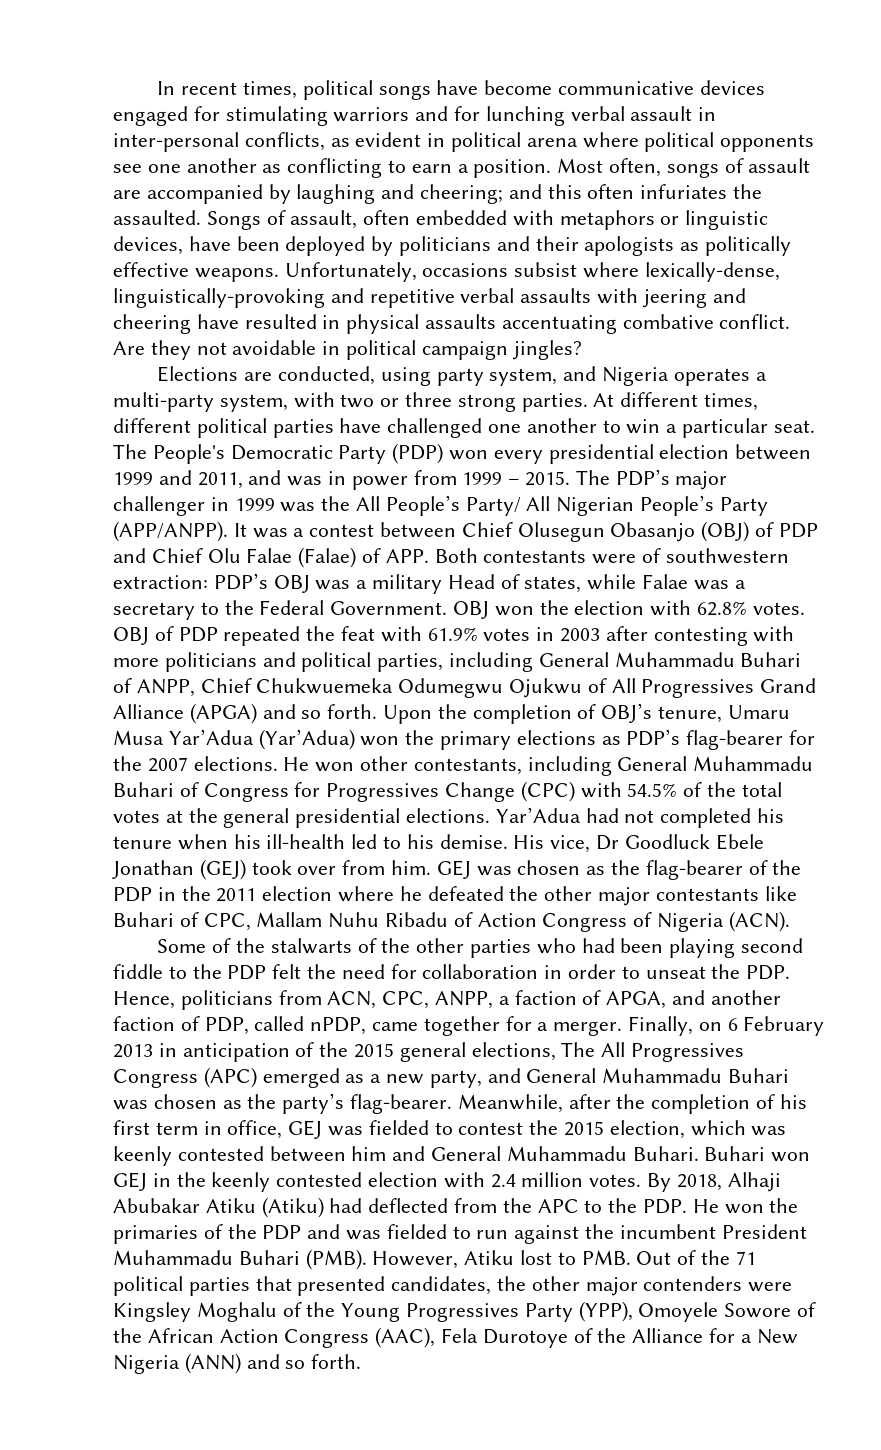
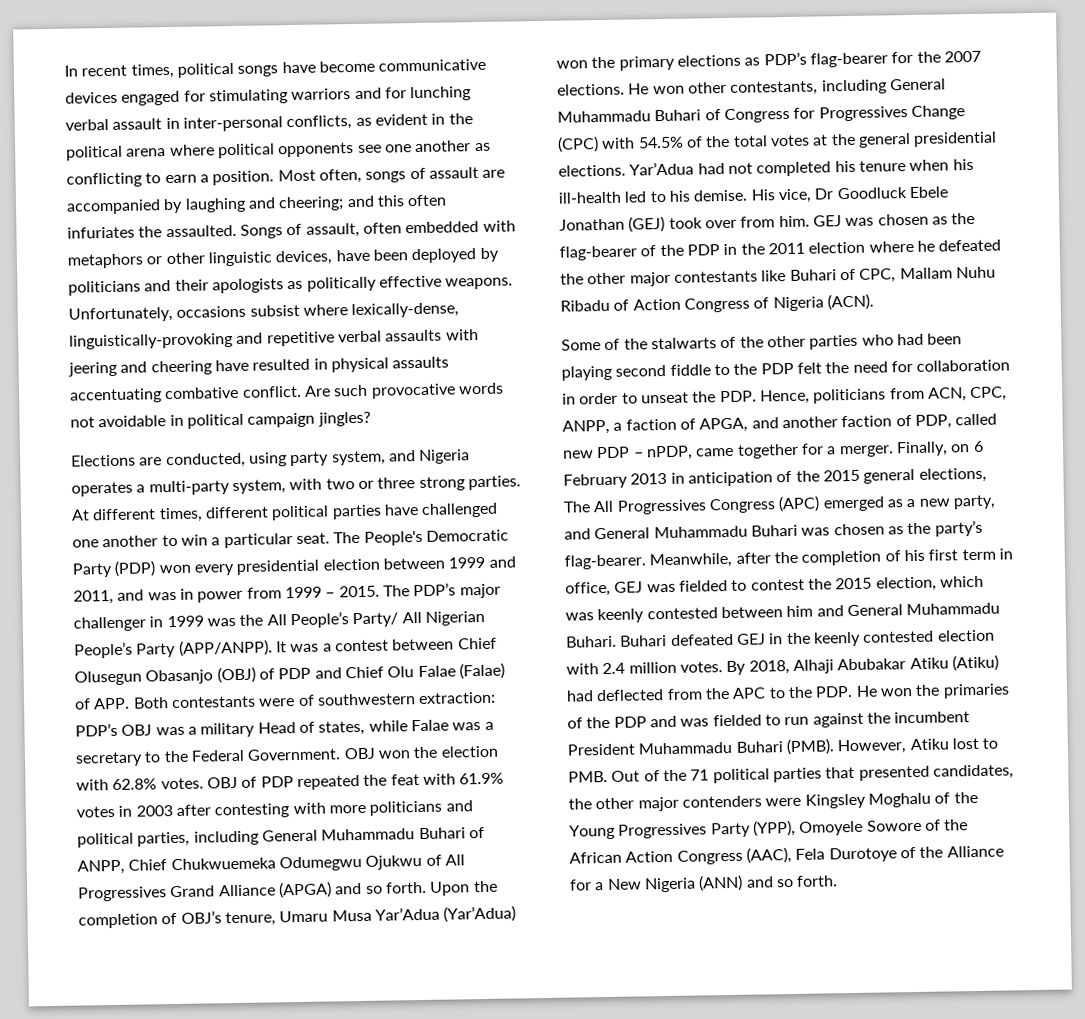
- In recent times, political songs have become communicative devices engaged for stimulating warriors and for lunching verbal assault in inter-personal conflicts, as evident in political arena where political opponents see one another as conflicting to earn a position.
+ In recent times, political songs have become communicative devices engaged for stimulating warriors and for lunching verbal assault in inter-personal conflicts, as evident in the political arena where political opponents see one another as conflicting to earn a position.
- Songs of assault, often embedded with metaphors or linguistic devices, have been deployed by politicians and their apologists as politically effective weapons.
+ Songs of assault, often embedded with metaphors or other linguistic devices, have been deployed by politicians and their apologists as politically effective weapons.
- Are they not avoidable in political campaign jingles?
+ Are such provocative words not avoidable in political campaign jingles?
- Some of the stalwarts of the other parties who had been playing second fiddle to the PDP felt the need for collaboration in order to unseat the PDP. Hence, politicians from ACN, CPC, ANPP, a faction of APGA, and another faction of PDP, called nPDP, came together for a merger.
+ Some of the stalwarts of the other parties who had been playing second fiddle to the PDP felt the need for collaboration in order to unseat the PDP. Hence, politicians from ACN, CPC, ANPP, a faction of APGA, and another faction of PDP, called new PDP – nPDP, came together for a merger.
- Buhari won GEJ in the keenly contested election with 2.4 million votes.
+ Buhari defeated GEJ in the keenly contested election with 2.4 million votes.

